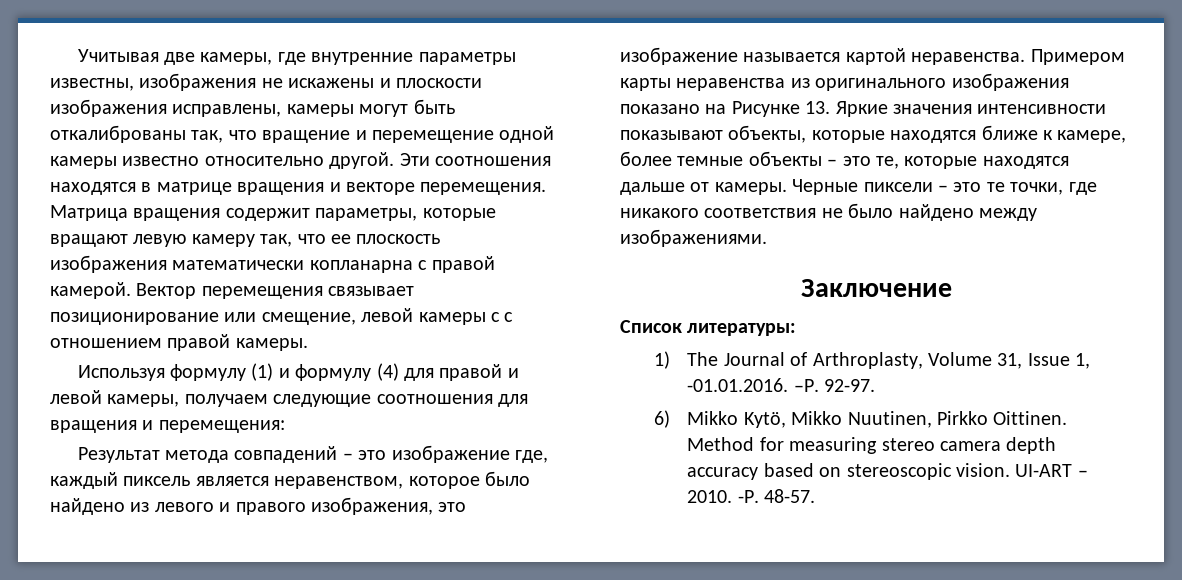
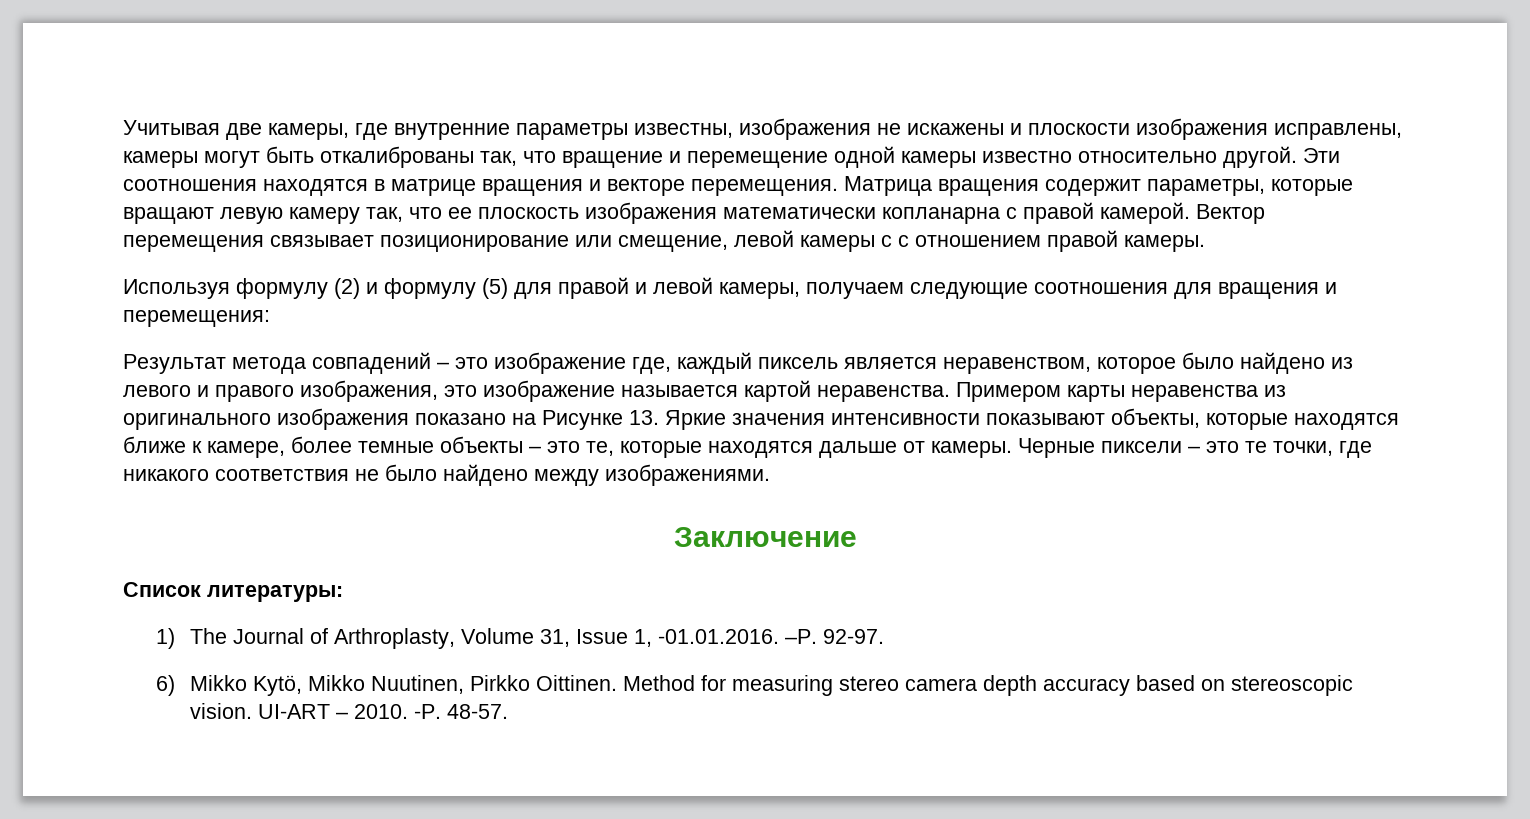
- Используя формулу (1) и формулу (4) для правой и левой камеры, получаем следующие соотношения для вращения и перемещения:
+ Используя формулу (2) и формулу (5) для правой и левой камеры, получаем следующие соотношения для вращения и перемещения:

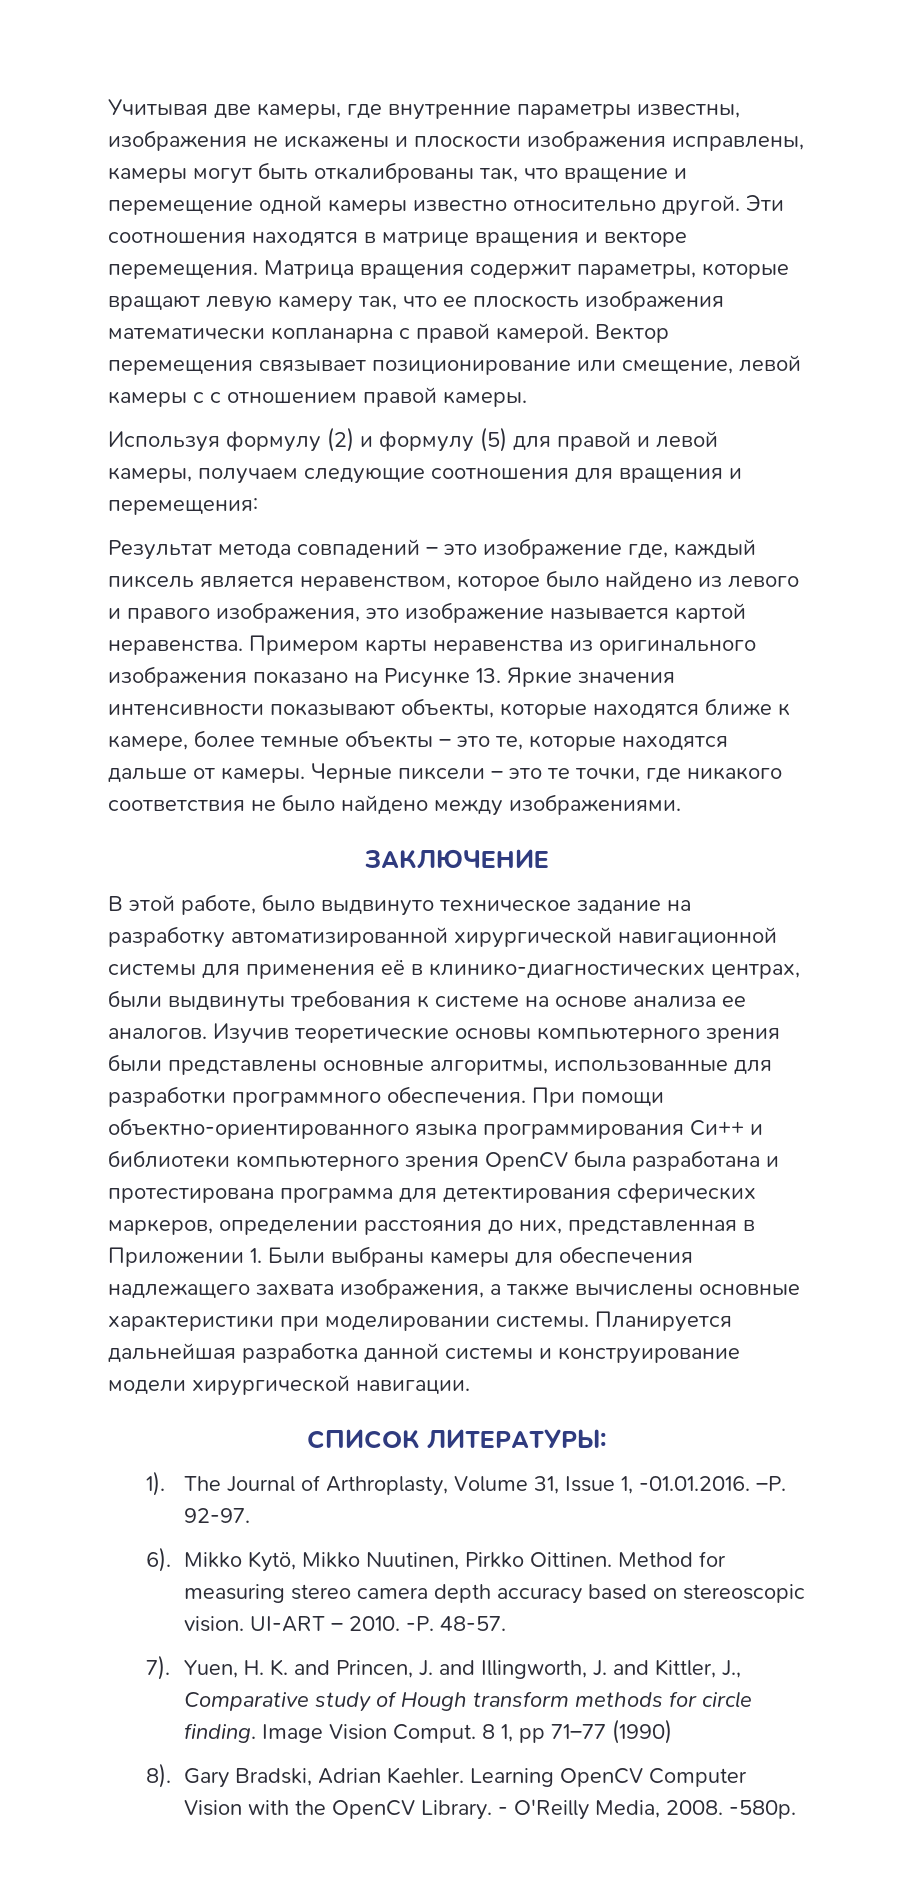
- Заключение
- Список литературы:
- 1) The Journal of Arthroplasty, Volume 31, Issue 1, -01.01.2016. –P.
+ ЗАКЛЮЧЕНИЕ
+ В этой работе, было выдвинуто техническое задание на разработку автоматизированной хирургической навигационной системы для применения её в клинико-диагностических центрах, были выдвинуты требования к системе на основе анализа ее аналогов. Изучив теоретические основы компьютерного зрения были представлены основные алгоритмы, использованные для разработки программного обеспечения. При помощи объектно-ориентированного языка программирования Си++ и библиотеки компьютерного зрения OpenCV была разработана и протестирована программа для детектирования сферических маркеров, определении расстояния до них, представленная в Приложении 1. Были выбраны камеры для обеспечения надлежащего захвата изображения, а также вычислены основные характеристики при моделировании системы. Планируется дальнейшая разработка данной системы и конструирование модели хирургической навигации.
+ СПИСОК ЛИТЕРАТУРЫ:
+ 1). The Journal of Arthroplasty, Volume 31, Issue 1, -01.01.2016. –P.
- 6) Mikko Kytö, Mikko Nuutinen, Pirkko Oittinen.
+ 6). Mikko Kytö, Mikko Nuutinen, Pirkko Oittinen.
+ 7). Yuen, H. K. and Princen, J. and Illingworth, J. and Kittler, J., Comparative study of Hough transform methods for circle finding. Image Vision Comput. 8 1, pp 71–77 (1990)
+ 8). Gary Bradski, Adrian Kaehler. Learning OpenCV Computer Vision with the OpenCV Library. - O'Reilly Media, 2008. -580p.

